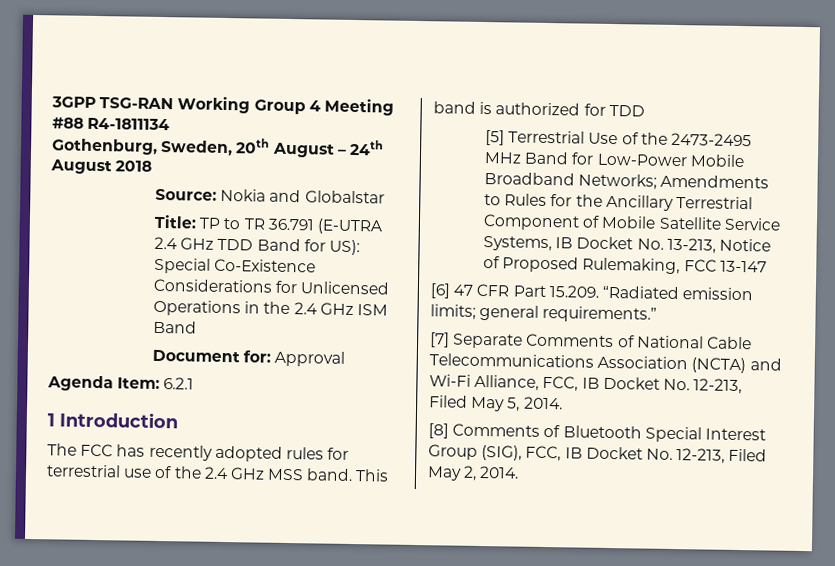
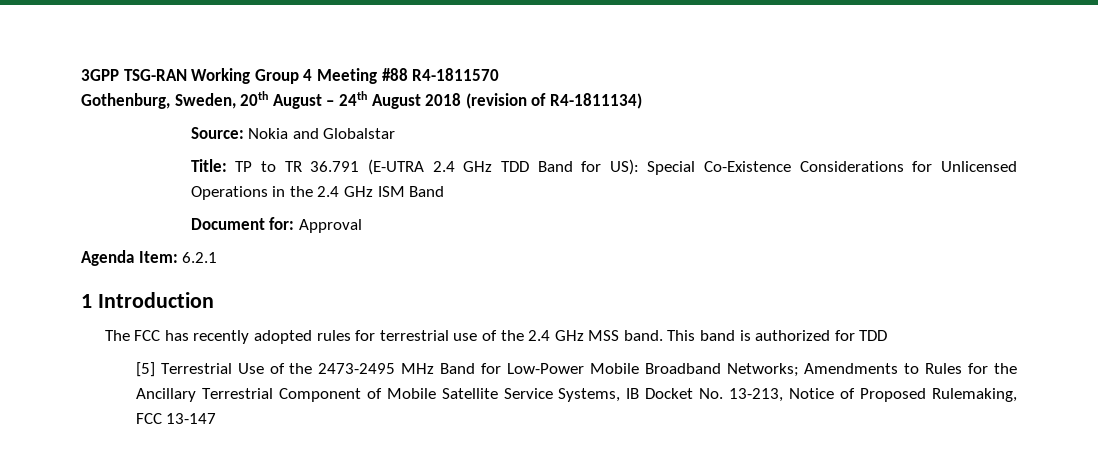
- 3GPP TSG-RAN Working Group 4 Meeting #88 R4-1811134
+ 3GPP TSG-RAN Working Group 4 Meeting #88 R4-1811570
- Gothenburg, Sweden, 20th August – 24th August 2018
+ Gothenburg, Sweden, 20th August – 24th August 2018 (revision of R4-1811134)
- [6] 47 CFR Part 15.209. “Radiated emission limits; general requirements.”
- [7] Separate Comments of National Cable Telecommunications Association (NCTA) and Wi-Fi Alliance, FCC, IB Docket No. 12-213, Filed May 5, 2014.
- [8] Comments of Bluetooth Special Interest Group (SIG), FCC, IB Docket No. 12-213, Filed May 2, 2014.

